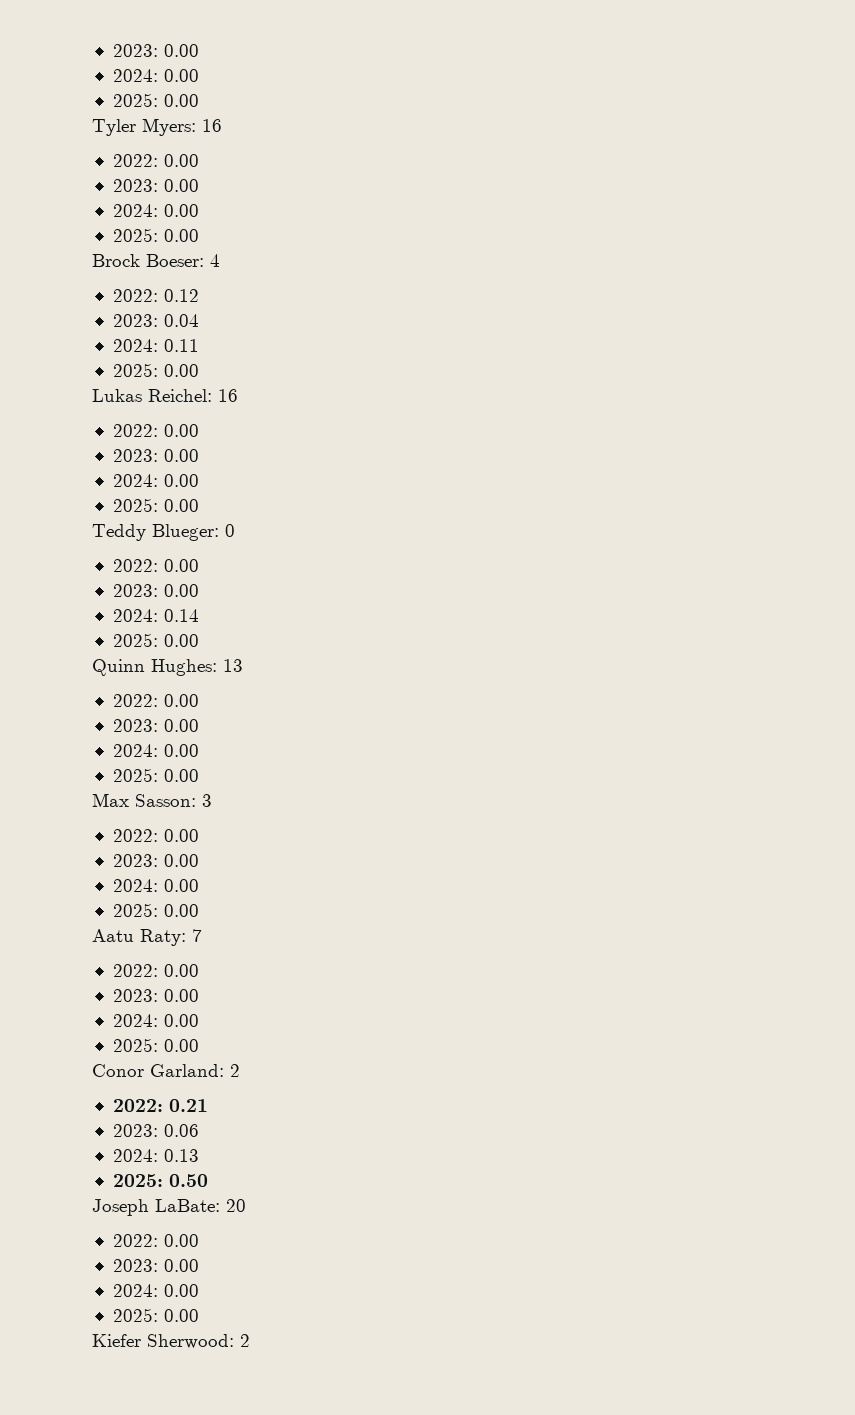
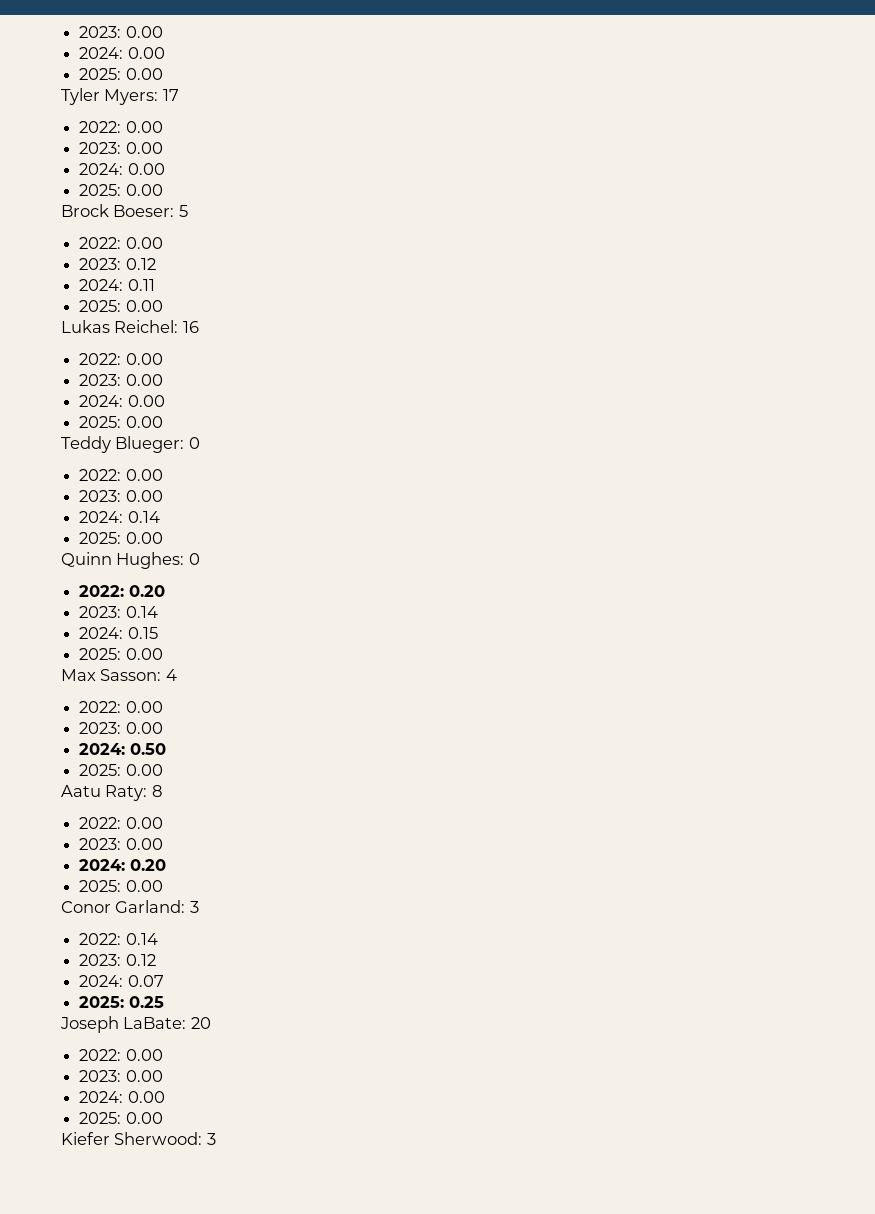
- Tyler Myers: 16
+ Tyler Myers: 17
- Brock Boeser: 4
- 2022: 0.12
- 2023: 0.04
+ Brock Boeser: 5
+ 2022: 0.00
+ 2023: 0.12
- Quinn Hughes: 13
+ Quinn Hughes: 0
+ 2022: 0.20
+ 2023: 0.14
+ 2024: 0.15
+ 2025: 0.00
+ Max Sasson: 4
  2022: 0.00
  2023: 0.00
- 2024: 0.00
+ 2024: 0.50
  2025: 0.00
- Max Sasson: 3
+ Aatu Raty: 8
  2022: 0.00
  2023: 0.00
- 2024: 0.00
- 2025: 0.00
- Aatu Raty: 7
- 2022: 0.00
- 2023: 0.00
- 2024: 0.00
+ 2024: 0.20
- Conor Garland: 2
- 2022: 0.21
- 2023: 0.06
- 2024: 0.13
- 2025: 0.50
+ Conor Garland: 3
+ 2022: 0.14
+ 2023: 0.12
+ 2024: 0.07
+ 2025: 0.25
- Kiefer Sherwood: 2
+ Kiefer Sherwood: 3

